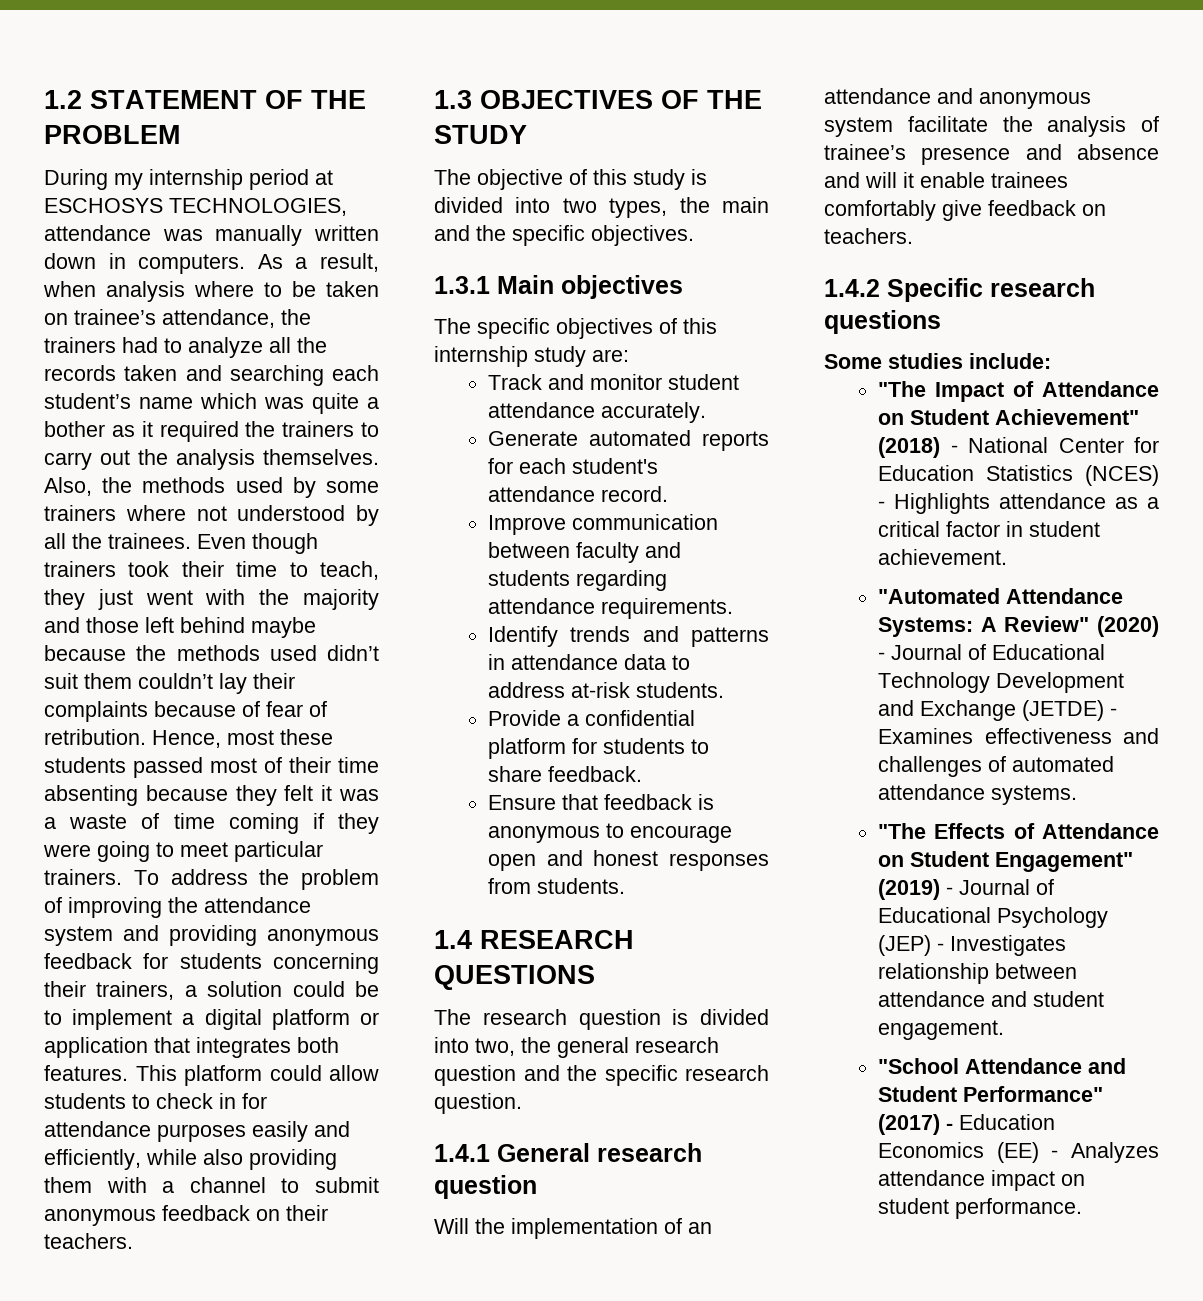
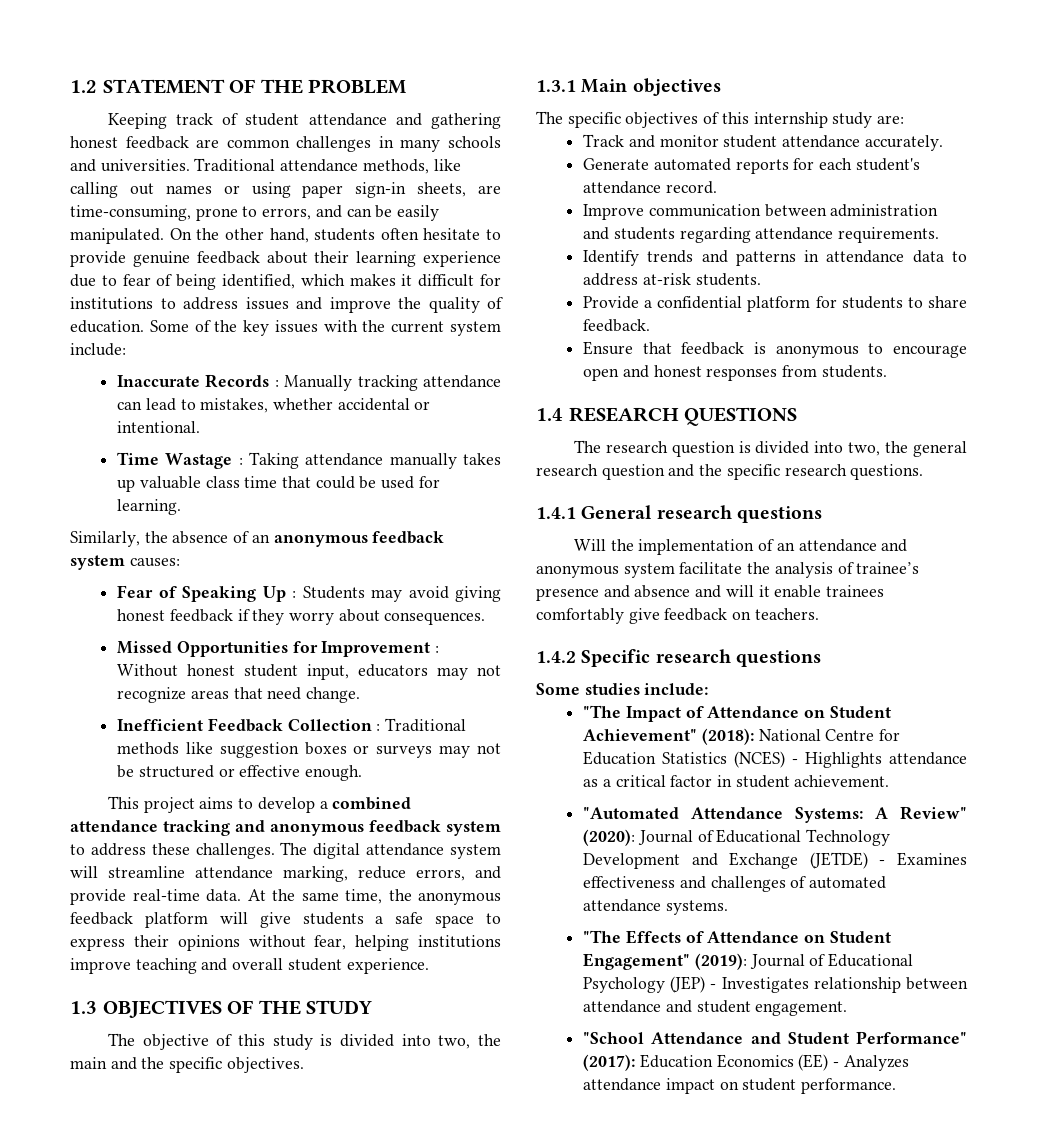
- During my internship period at ESCHOSYS TECHNOLOGIES, attendance was manually written down in computers. As a result, when analysis where to be taken on trainee’s attendance, the trainers had to analyze all the records taken and searching each student’s name which was quite a bother as it required the trainers to carry out the analysis themselves. Also, the methods used by some trainers where not understood by all the trainees. Even though trainers took their time to teach, they just went with the majority and those left behind maybe because the methods used didn’t suit them couldn’t lay their complaints because of fear of retribution. Hence, most these students passed most of their time absenting because they felt it was a waste of time coming if they were going to meet particular trainers. To address the problem of improving the attendance system and providing anonymous feedback for students concerning their trainers, a solution could be to implement a digital platform or application that integrates both features. This platform could allow students to check in for attendance purposes easily and efficiently, while also providing them with a channel to submit anonymous feedback on their teachers.
+ Keeping track of student attendance and gathering honest feedback are common challenges in many schools and universities. Traditional attendance methods, like calling out names or using paper sign-in sheets, are time-consuming, prone to errors, and can be easily manipulated. On the other hand, students often hesitate to provide genuine feedback about their learning experience due to fear of being identified, which makes it difficult for institutions to address issues and improve the quality of education. Some of the key issues with the current system include:
+ Inaccurate Records : Manually tracking attendance can lead to mistakes, whether accidental or intentional.
+ Time Wastage : Taking attendance manually takes up valuable class time that could be used for learning.
+ Similarly, the absence of an anonymous feedback system causes:
+ Fear of Speaking Up : Students may avoid giving honest feedback if they worry about consequences.
+ Missed Opportunities for Improvement : Without honest student input, educators may not recognize areas that need change.
+ Inefficient Feedback Collection : Traditional methods like suggestion boxes or surveys may not be structured or effective enough.
+ This project aims to develop a combined attendance tracking and anonymous feedback system to address these challenges. The digital attendance system will streamline attendance marking, reduce errors, and provide real-time data. At the same time, the anonymous feedback platform will give students a safe space to express their opinions without fear, helping institutions improve teaching and overall student experience.
- The objective of this study is divided into two types, the main and the specific objectives.
+ The objective of this study is divided into two, the main and the specific objectives.
- Improve communication between faculty and students regarding attendance requirements.
+ Improve communication between administration and students regarding attendance requirements.
- The research question is divided into two, the general research question and the specific research question.
+ The research question is divided into two, the general research question and the specific research questions.
- 1.4.1 General research question
+ 1.4.1 General research questions
- "The Impact of Attendance on Student Achievement" (2018) - National Center for Education Statistics (NCES) - Highlights attendance as a critical factor in student achievement.
+ "The Impact of Attendance on Student Achievement" (2018): National Centre for Education Statistics (NCES) - Highlights attendance as a critical factor in student achievement.
- "Automated Attendance Systems: A Review" (2020) - Journal of Educational Technology Development and Exchange (JETDE) - Examines effectiveness and challenges of automated attendance systems.
+ "Automated Attendance Systems: A Review" (2020): Journal of Educational Technology Development and Exchange (JETDE) - Examines effectiveness and challenges of automated attendance systems.
- "The Effects of Attendance on Student Engagement" (2019) - Journal of Educational Psychology (JEP) - Investigates relationship between attendance and student engagement.
+ "The Effects of Attendance on Student Engagement" (2019): Journal of Educational Psychology (JEP) - Investigates relationship between attendance and student engagement.
- "School Attendance and Student Performance" (2017) - Education Economics (EE) - Analyzes attendance impact on student performance.
+ "School Attendance and Student Performance" (2017): Education Economics (EE) - Analyzes attendance impact on student performance.

